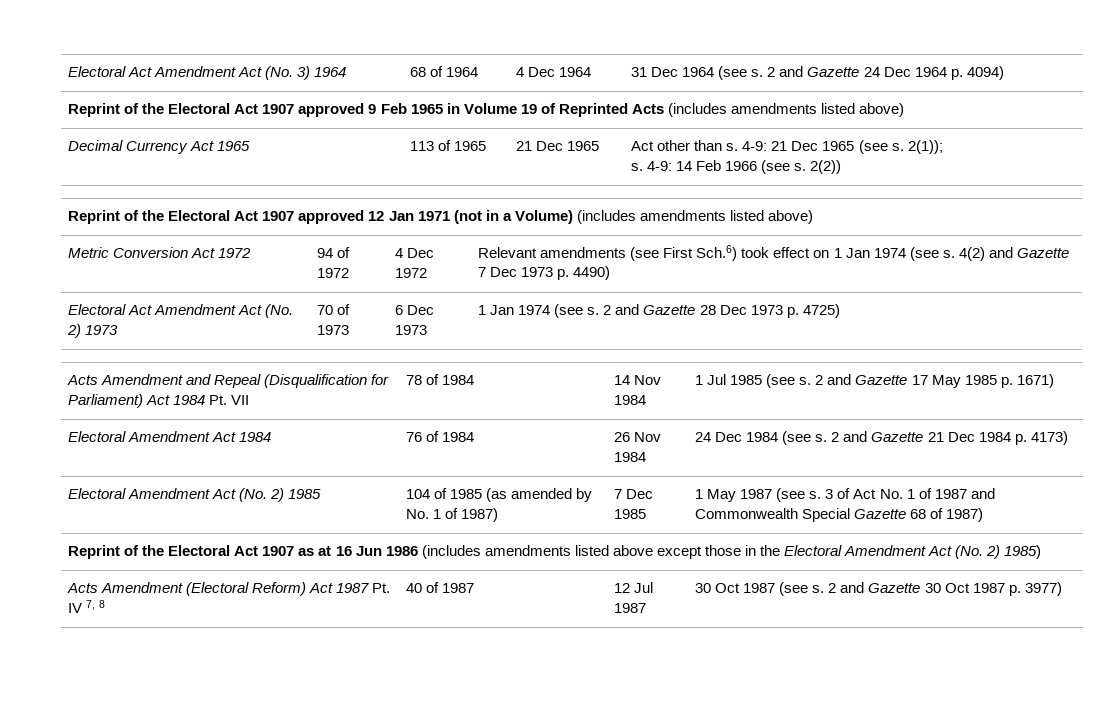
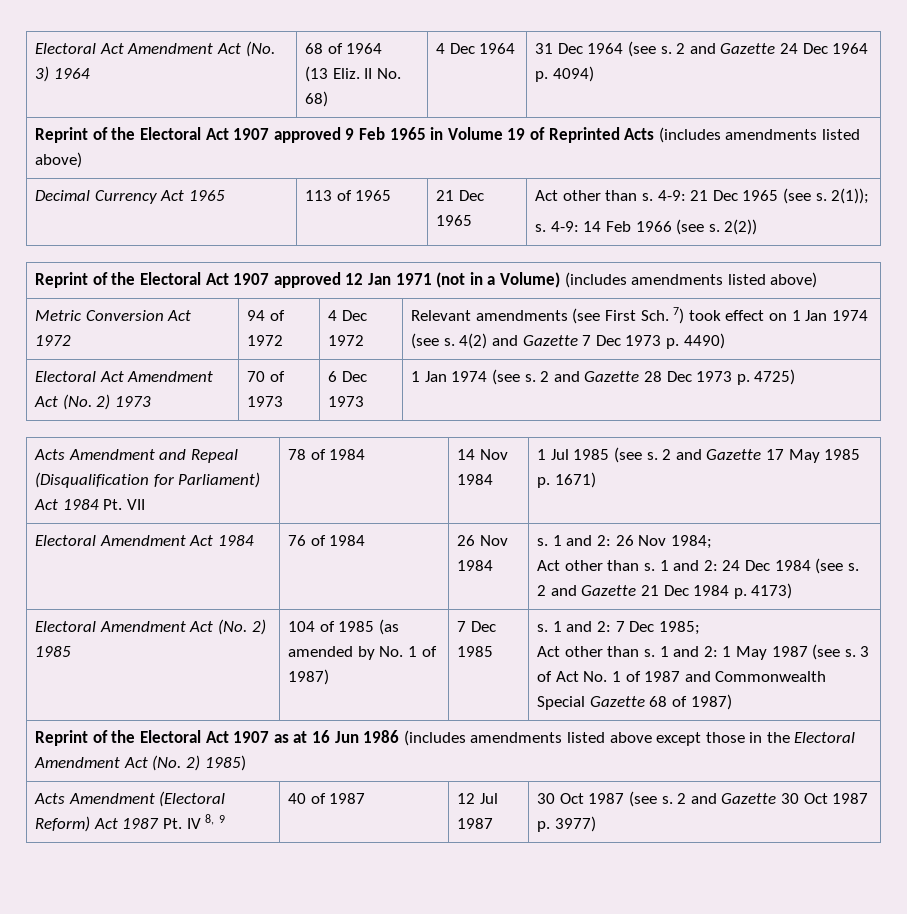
- Electoral Act Amendment Act (No. 3) 1964 | 68 of 1964 | 4 Dec 1964 | 31 Dec 1964 (see s. 2 and Gazette 24 Dec 1964 p. 4094)
+ Electoral Act Amendment Act (No. 3) 1964 | 68 of 1964
+ (13 Eliz. II No. 68) | 4 Dec 1964 | 31 Dec 1964 (see s. 2 and Gazette 24 Dec 1964 p. 4094)
- Metric Conversion Act 1972 | 94 of 1972 | 4 Dec 1972 | Relevant amendments (see First Sch.6) took effect on 1 Jan 1974 (see s. 4(2) and Gazette 7 Dec 1973 p. 4490)
+ Metric Conversion Act 1972 | 94 of 1972 | 4 Dec 1972 | Relevant amendments (see First Sch. 7) took effect on 1 Jan 1974 (see s. 4(2) and Gazette 7 Dec 1973 p. 4490)
- Electoral Amendment Act 1984 | 76 of 1984 | 26 Nov 1984 | 24 Dec 1984 (see s. 2 and Gazette 21 Dec 1984 p. 4173)
+ Electoral Amendment Act 1984 | 76 of 1984 | 26 Nov 1984 | s. 1 and 2: 26 Nov 1984;
+ Act other than s. 1 and 2: 24 Dec 1984 (see s. 2 and Gazette 21 Dec 1984 p. 4173)
- 1 May 1987 (see s.
+ s. 1 and 2: 7 Dec 1985;
+ Act other than s. 1 and 2: 1 May 1987 (see s.
- Acts Amendment (Electoral Reform) Act 1987 Pt. IV 7, 8 | 40 of 1987 | 12 Jul 1987 | 30 Oct 1987 (see s. 2 and Gazette 30 Oct 1987 p. 3977)
+ Acts Amendment (Electoral Reform) Act 1987 Pt. IV 8, 9 | 40 of 1987 | 12 Jul 1987 | 30 Oct 1987 (see s. 2 and Gazette 30 Oct 1987 p. 3977)

